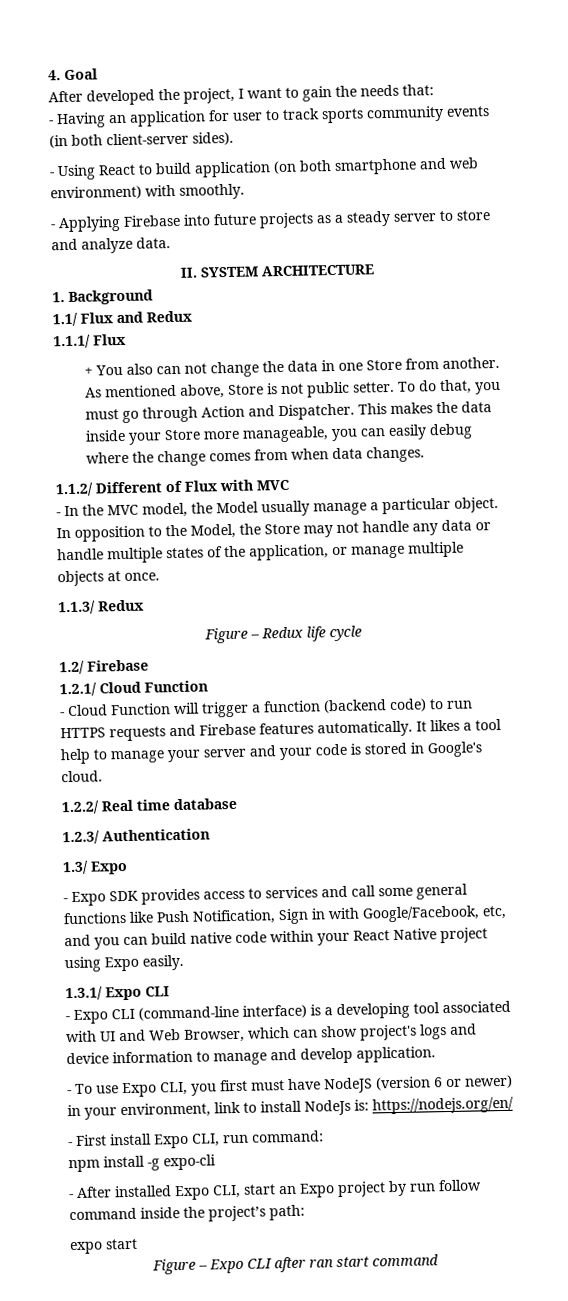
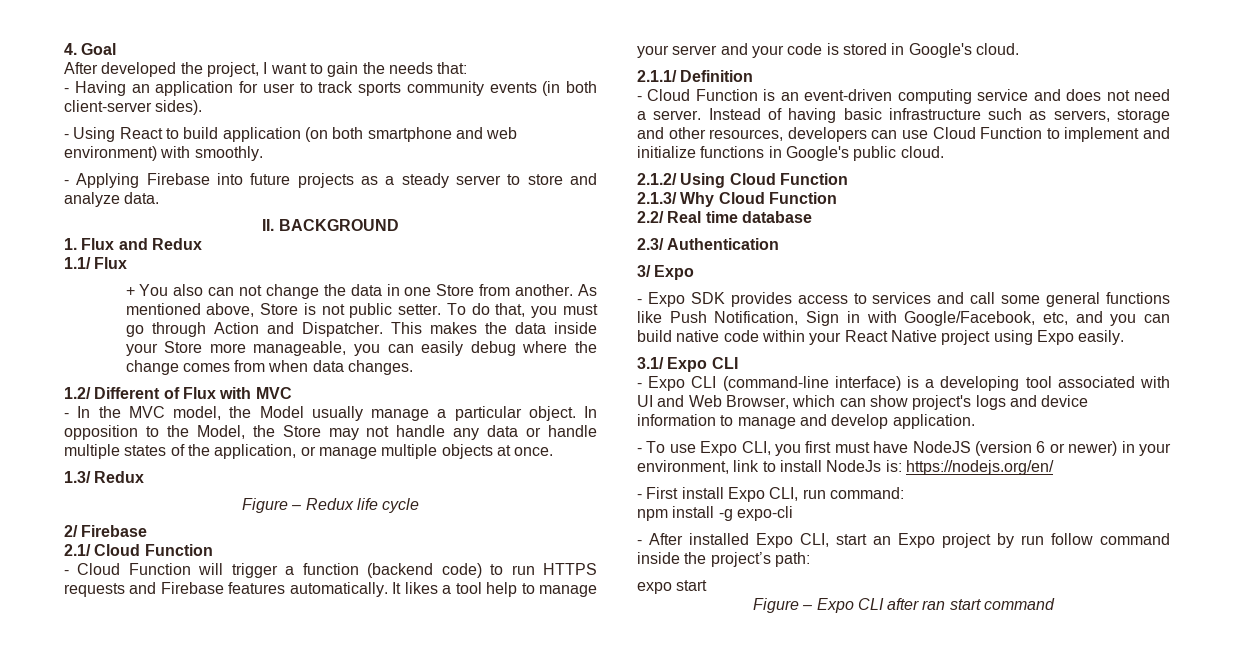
- II. SYSTEM ARCHITECTURE
+ II. BACKGROUND
- 1. Background
- 1.1/ Flux and Redux
+ 1. Flux and Redux
- 1.1.1/ Flux
+ 1.1/ Flux
- 1.1.2/ Different of Flux with MVC
+ 1.2/ Different of Flux with MVC
- 1.1.3/ Redux
+ 1.3/ Redux
- 1.2/ Firebase
+ 2/ Firebase
- 1.2.1/ Cloud Function
+ 2.1/ Cloud Function
- 1.2.2/ Real time database
+ 2.1.1/ Definition
+ - Cloud Function is an event-driven computing service and does not need a server. Instead of having basic infrastructure such as servers, storage and other resources, developers can use Cloud Function to implement and initialize functions in Google's public cloud.
+ 2.1.2/ Using Cloud Function
+ 2.1.3/ Why Cloud Function
+ 2.2/ Real time database
- 1.2.3/ Authentication
+ 2.3/ Authentication
- 1.3/ Expo
+ 3/ Expo
- 1.3.1/ Expo CLI
+ 3.1/ Expo CLI

